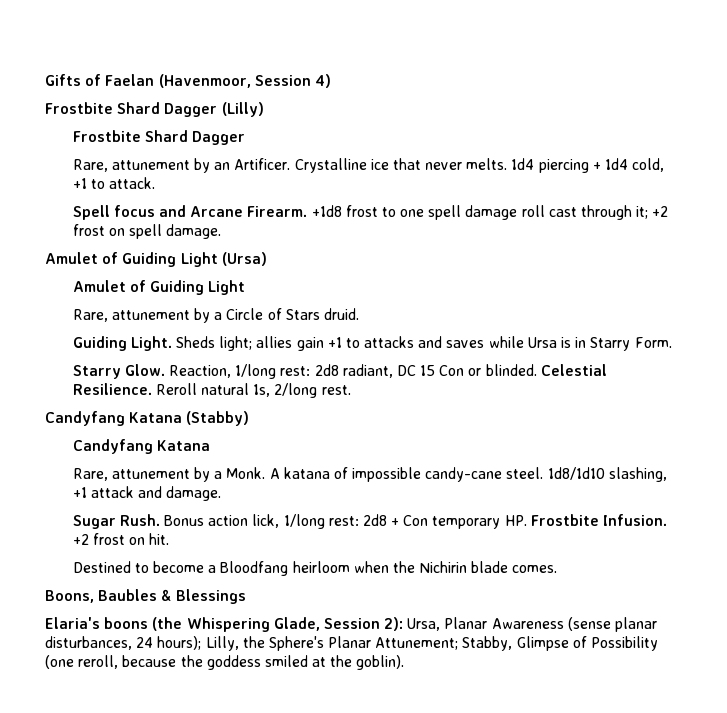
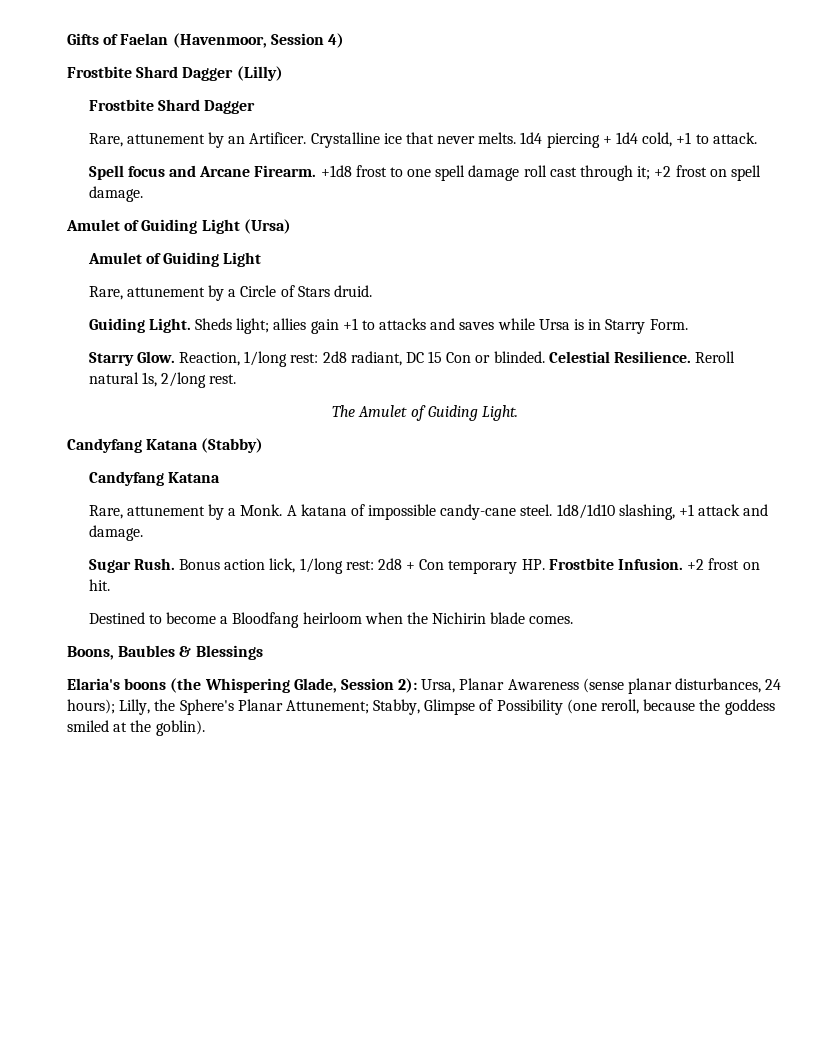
+ The Amulet of Guiding Light.

